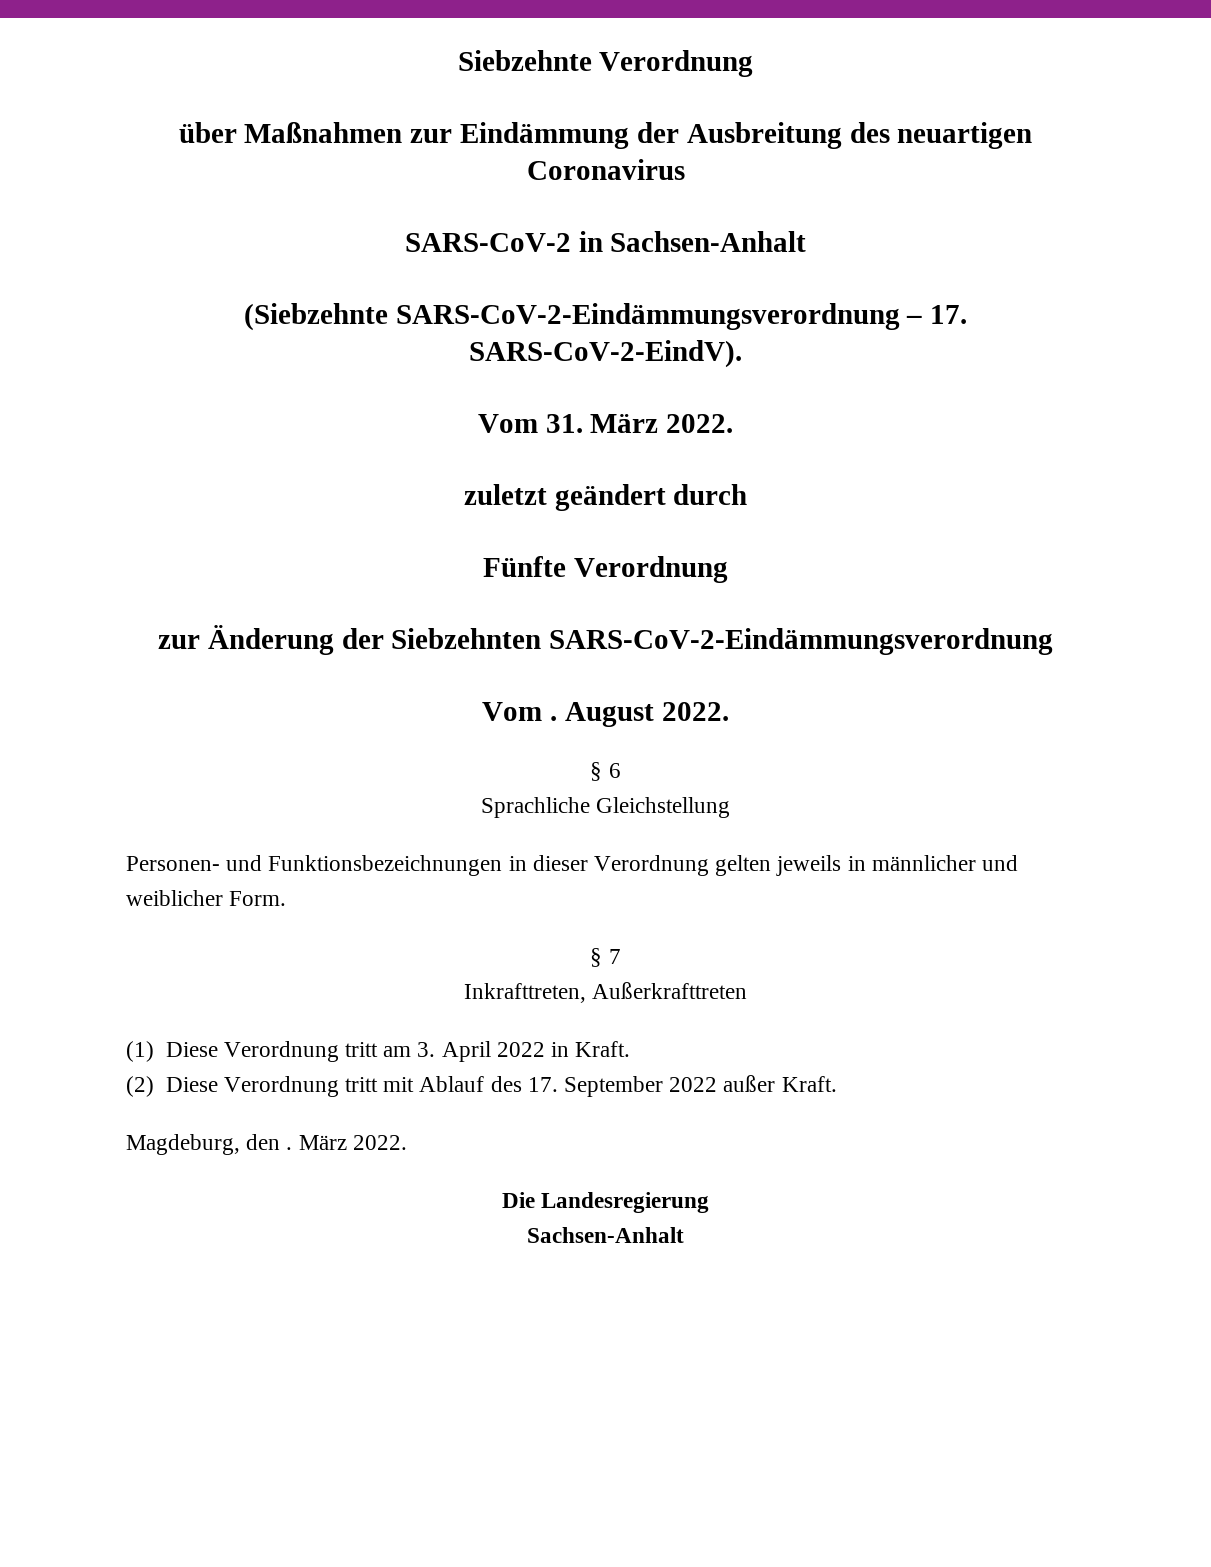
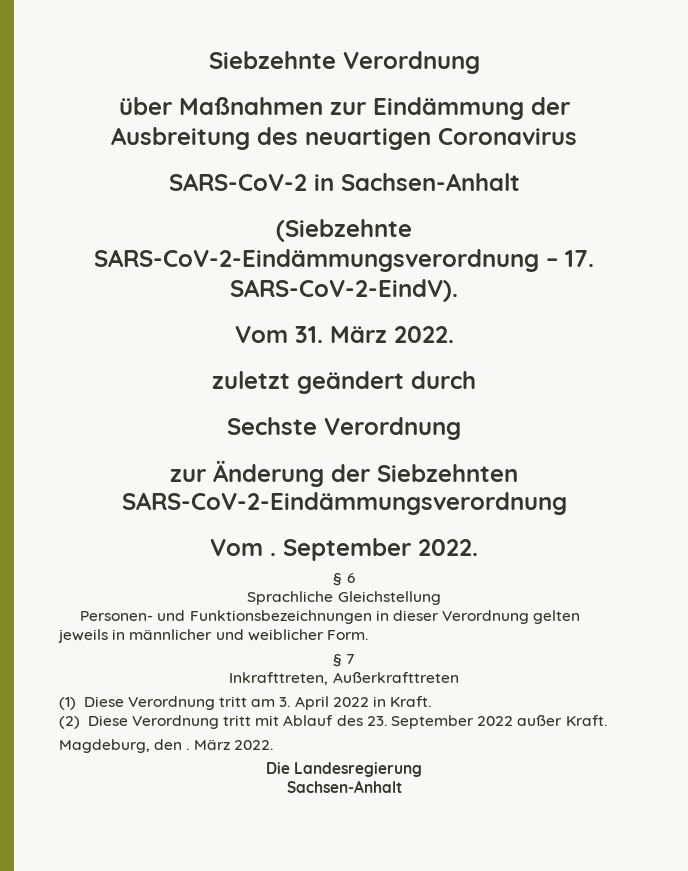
- Fünfte Verordnung
+ Sechste Verordnung
- August 2022.
+ September 2022.
- (2) Diese Verordnung tritt mit Ablauf des 17. September 2022 außer Kraft.
+ (2) Diese Verordnung tritt mit Ablauf des 23. September 2022 außer Kraft.

